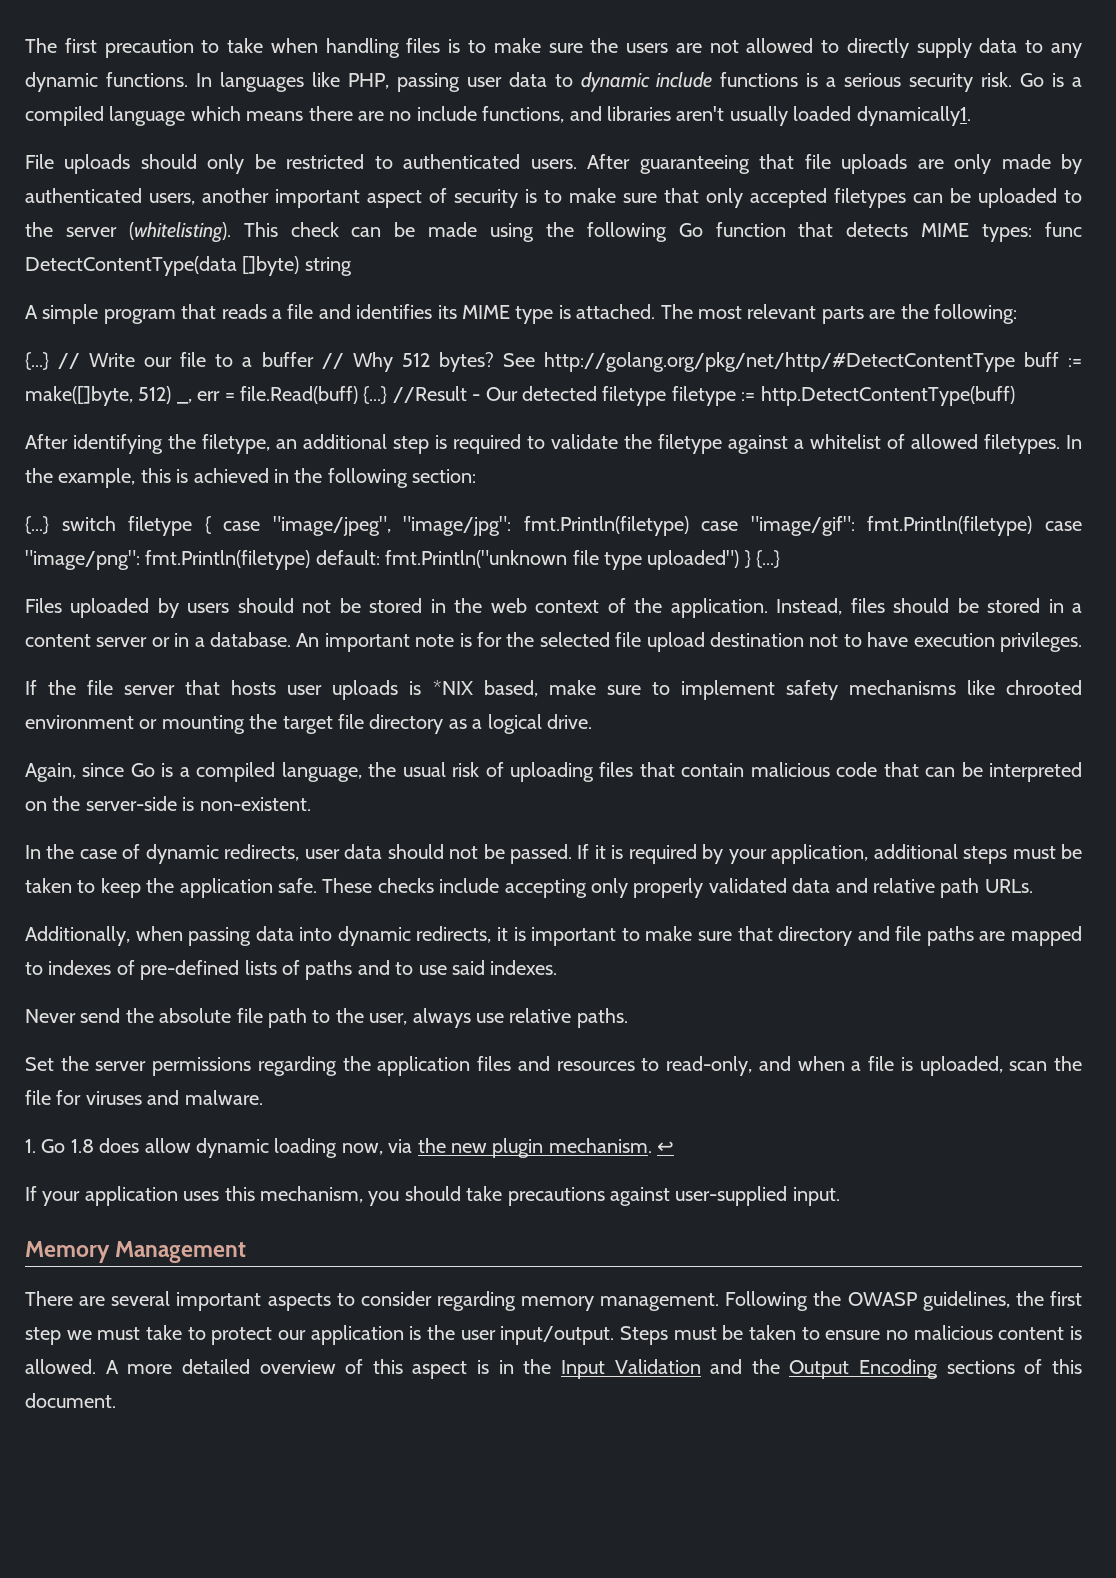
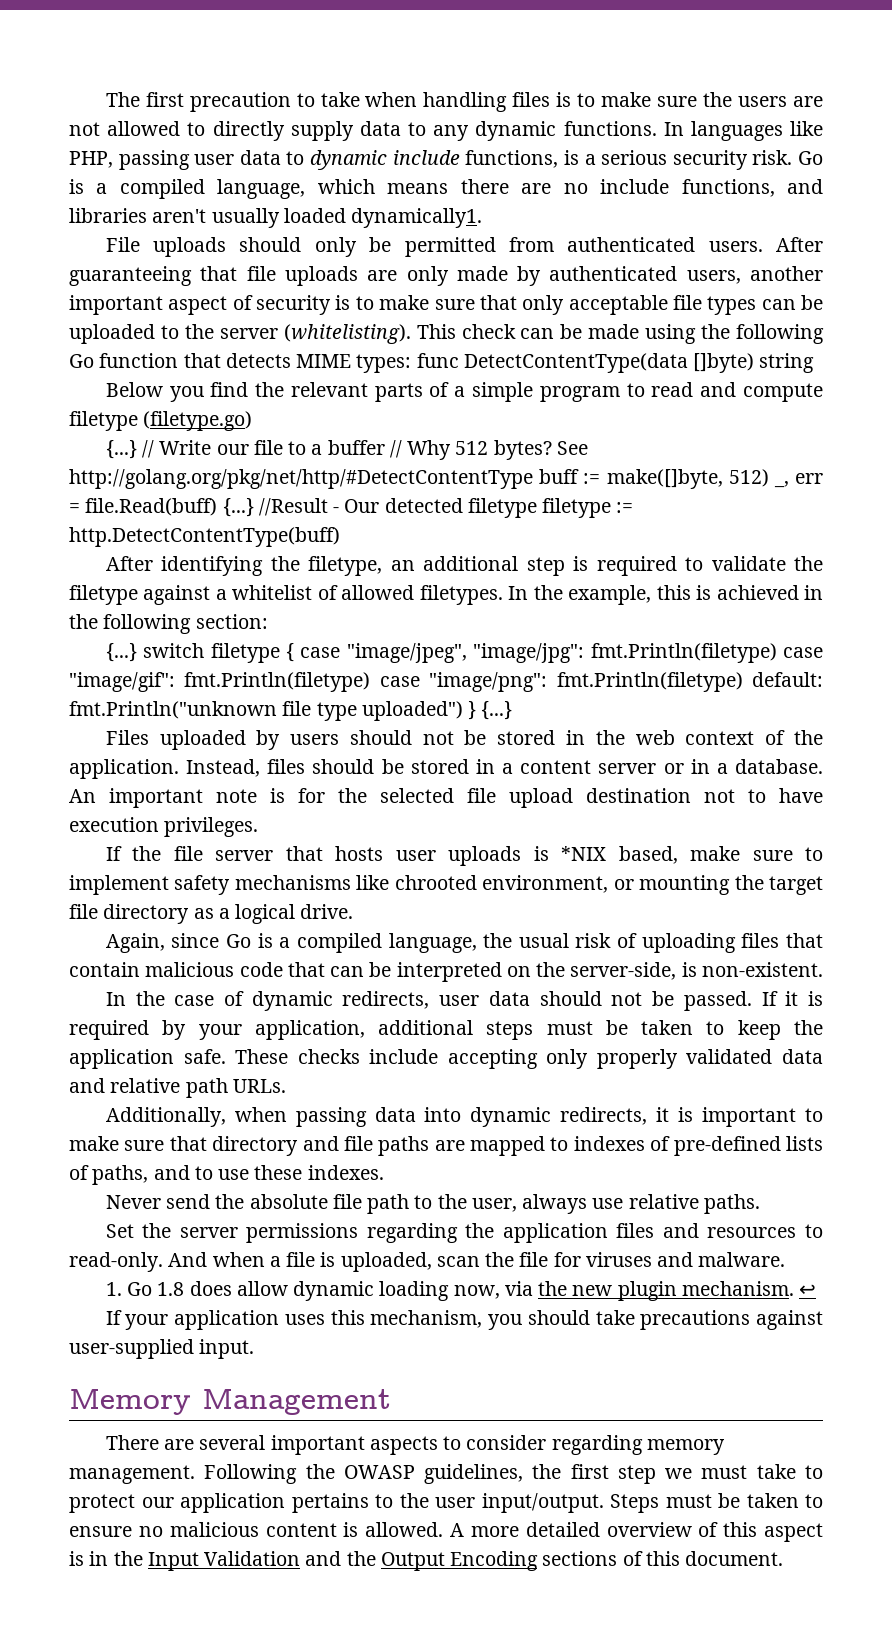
- In languages like PHP, passing user data to dynamic include functions is a serious security risk.
+ In languages like PHP, passing user data to dynamic include functions, is a serious security risk.
- Go is a compiled language which means there are no include functions, and libraries aren't usually loaded dynamically1.
+ Go is a compiled language, which means there are no include functions, and libraries aren't usually loaded dynamically1.
- File uploads should only be restricted to authenticated users.
+ File uploads should only be permitted from authenticated users.
- After guaranteeing that file uploads are only made by authenticated users, another important aspect of security is to make sure that only accepted filetypes can be uploaded to the server (whitelisting).
+ After guaranteeing that file uploads are only made by authenticated users, another important aspect of security is to make sure that only acceptable file types can be uploaded to the server (whitelisting).
- A simple program that reads a file and identifies its MIME type is attached. The most relevant parts are the following:
+ Below you find the relevant parts of a simple program to read and compute filetype (filetype.go)
- If the file server that hosts user uploads is *NIX based, make sure to implement safety mechanisms like chrooted environment or mounting the target file directory as a logical drive.
+ If the file server that hosts user uploads is *NIX based, make sure to implement safety mechanisms like chrooted environment, or mounting the target file directory as a logical drive.
- Again, since Go is a compiled language, the usual risk of uploading files that contain malicious code that can be interpreted on the server-side is non-existent.
+ Again, since Go is a compiled language, the usual risk of uploading files that contain malicious code that can be interpreted on the server-side, is non-existent.
- Additionally, when passing data into dynamic redirects, it is important to make sure that directory and file paths are mapped to indexes of pre-defined lists of paths and to use said indexes.
+ Additionally, when passing data into dynamic redirects, it is important to make sure that directory and file paths are mapped to indexes of pre-defined lists of paths, and to use these indexes.
- Set the server permissions regarding the application files and resources to read-only, and when a file is uploaded, scan the file for viruses and malware.
+ Set the server permissions regarding the application files and resources to read-only. And when a file is uploaded, scan the file for viruses and malware.
- Following the OWASP guidelines, the first step we must take to protect our application is the user input/output.
+ Following the OWASP guidelines, the first step we must take to protect our application pertains to the user input/output.

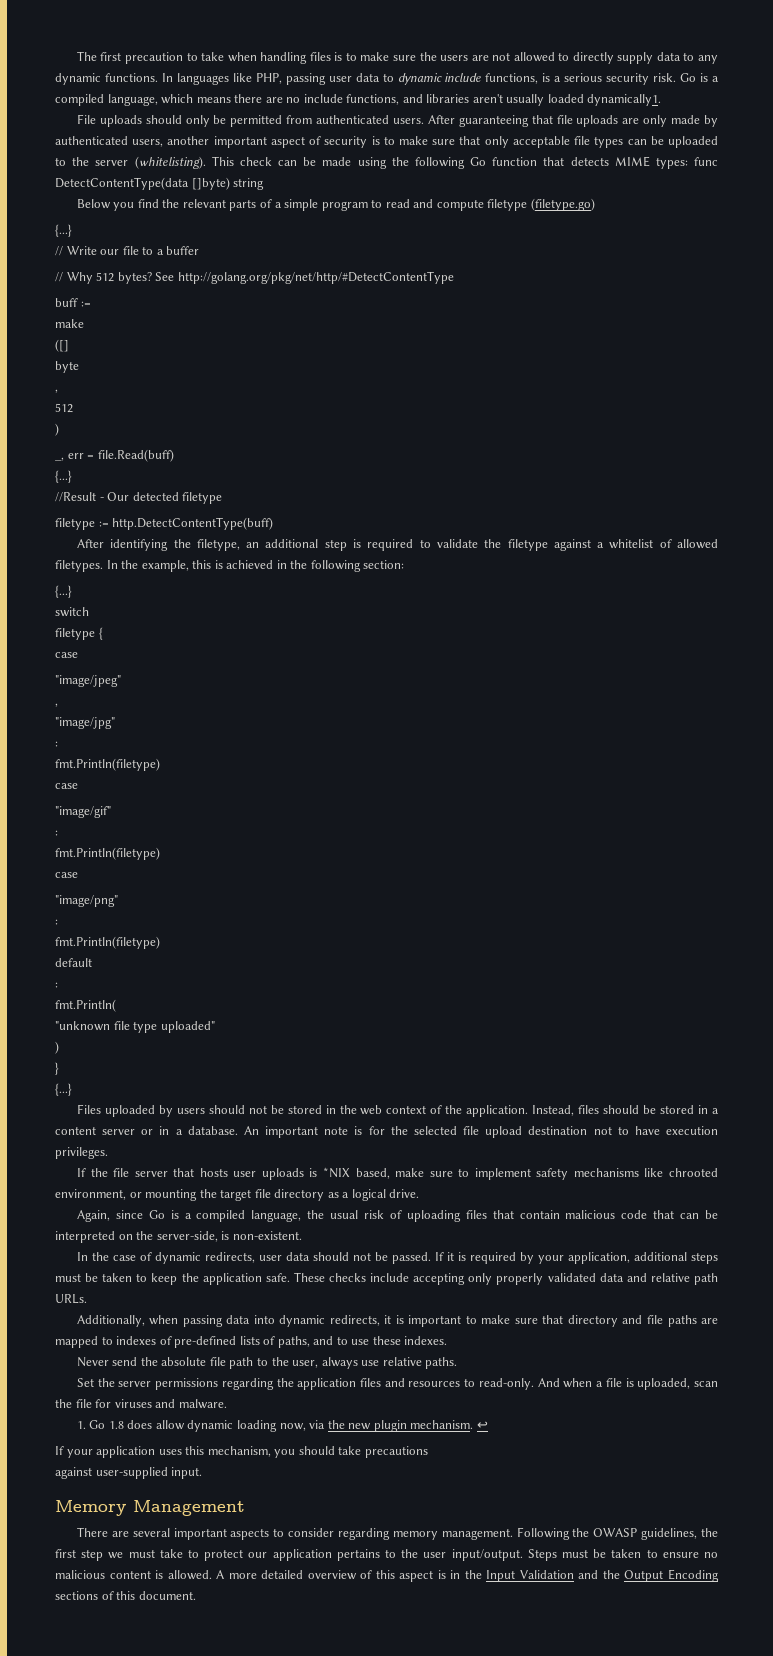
  Below you find the relevant parts of a simple program to read and compute filetype (filetype.go)
- {...} // Write our file to a buffer // Why 512 bytes?
+ {...}
+ // Write our file to a buffer
+ // Why 512 bytes?
- See http://golang.org/pkg/net/http/#DetectContentType buff := make([]byte, 512) _, err = file.Read(buff) {...} //Result - Our detected filetype filetype := http.DetectContentType(buff)
+ See http://golang.org/pkg/net/http/#DetectContentType
+ buff :=
+ make
+ ([]
+ byte
+ ,
+ 512
+ )
+ _, err = file.Read(buff)
+ {...}
+ //Result - Our detected filetype
+ filetype := http.DetectContentType(buff)
  In the example, this is achieved in the following section:
- {...} switch filetype { case "image/jpeg", "image/jpg": fmt.Println(filetype) case "image/gif": fmt.Println(filetype) case "image/png": fmt.Println(filetype) default: fmt.Println("unknown file type uploaded") } {...}
+ {...}
+ switch
+ filetype {
+ case
+ "image/jpeg"
+ ,
+ "image/jpg"
+ :
+ fmt.Println(filetype)
+ case
+ "image/gif"
+ :
+ fmt.Println(filetype)
+ case
+ "image/png"
+ :
+ fmt.Println(filetype)
+ default
+ :
+ fmt.Println(
+ "unknown file type uploaded"
+ )
+ }
+ {...}
- If your application uses this mechanism, you should take precautions against user-supplied input.
+ If your application uses this mechanism, you should take precautions
+ against user-supplied input.

